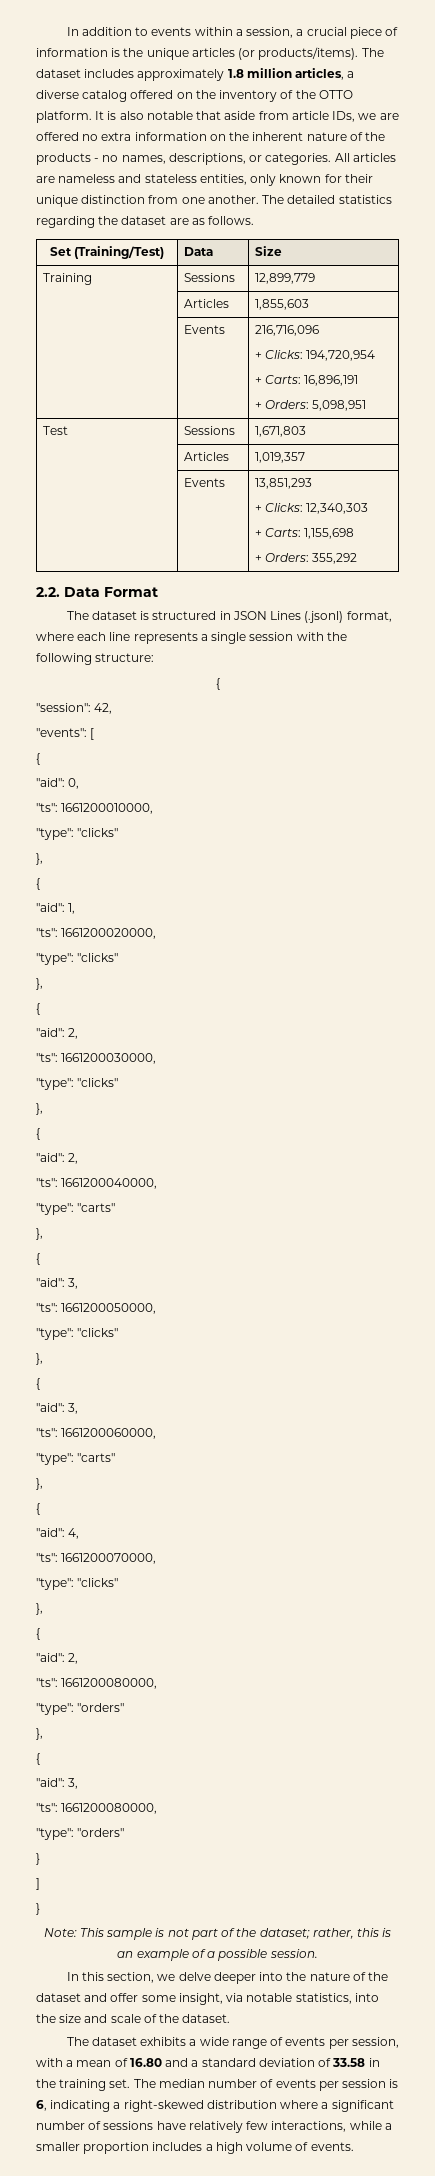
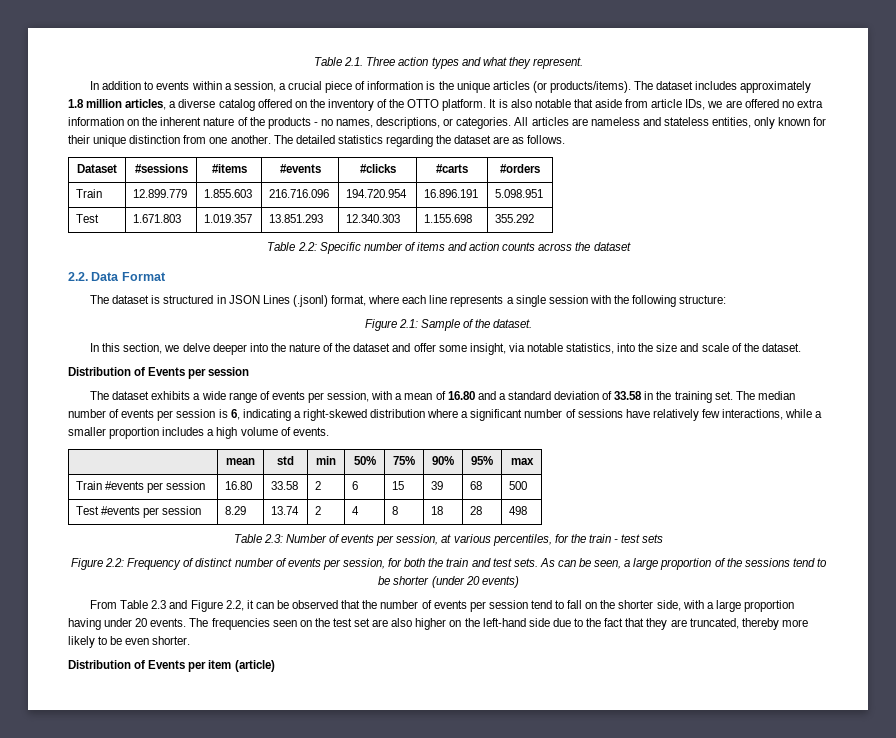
+ Table 2.1. Three action types and what they represent.
- Set (Training/Test) | Data | Size
- Training | Sessions | 12,899,779
- | Articles | 1,855,603
- | Events | 216,716,096
- + Clicks: 194,720,954
- + Carts: 16,896,191
- + Orders: 5,098,951
- Test | Sessions | 1,671,803
- | Articles | 1,019,357
- | Events | 13,851,293
- + Clicks: 12,340,303
- + Carts: 1,155,698
- + Orders: 355,292
+ Dataset | #sessions | #items | #events | #clicks | #carts | #orders
+ Train | 12.899.779 | 1.855.603 | 216.716.096 | 194.720.954 | 16.896.191 | 5.098.951
+ Test | 1.671.803 | 1.019.357 | 13.851.293 | 12.340.303 | 1.155.698 | 355.292
+ Table 2.2: Specific number of items and action counts across the dataset
  The dataset is structured in JSON Lines (.jsonl) format, where each line represents a single session with the following structure:
- {
- "session": 42,
- "events": [
- {
- "aid": 0,
- "ts": 1661200010000,
- "type": "clicks"
- },
- {
- "aid": 1,
- "ts": 1661200020000,
- "type": "clicks"
- },
- {
- "aid": 2,
- "ts": 1661200030000,
- "type": "clicks"
- },
- {
- "aid": 2,
- "ts": 1661200040000,
- "type": "carts"
- },
- {
- "aid": 3,
- "ts": 1661200050000,
- "type": "clicks"
- },
- {
- "aid": 3,
- "ts": 1661200060000,
- "type": "carts"
- },
- {
- "aid": 4,
- "ts": 1661200070000,
- "type": "clicks"
- },
- {
- "aid": 2,
- "ts": 1661200080000,
- "type": "orders"
- },
- {
- "aid": 3,
- "ts": 1661200080000,
- "type": "orders"
- }
- ]
- }
- Note: This sample is not part of the dataset; rather, this is an example of a possible session.
+ Figure 2.1: Sample of the dataset.
+ Distribution of Events per session
+ | mean | std | min | 50% | 75% | 90% | 95% | max
+ Train #events per session | 16.80 | 33.58 | 2 | 6 | 15 | 39 | 68 | 500
+ Test #events per session | 8.29 | 13.74 | 2 | 4 | 8 | 18 | 28 | 498
+ Table 2.3: Number of events per session, at various percentiles, for the train - test sets
+ Figure 2.2: Frequency of distinct number of events per session, for both the train and test sets. As can be seen, a large proportion of the sessions tend to be shorter (under 20 events)
+ From Table 2.3 and Figure 2.2, it can be observed that the number of events per session tend to fall on the shorter side, with a large proportion having under 20 events. The frequencies seen on the test set are also higher on the left-hand side due to the fact that they are truncated, thereby more likely to be even shorter.
+ Distribution of Events per item (article)

